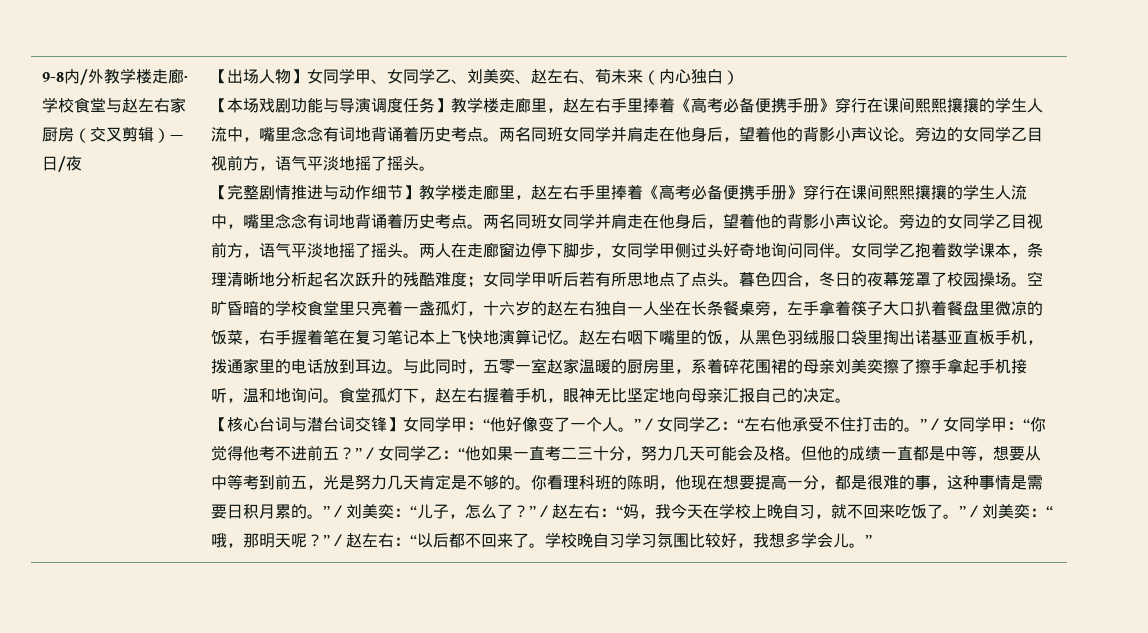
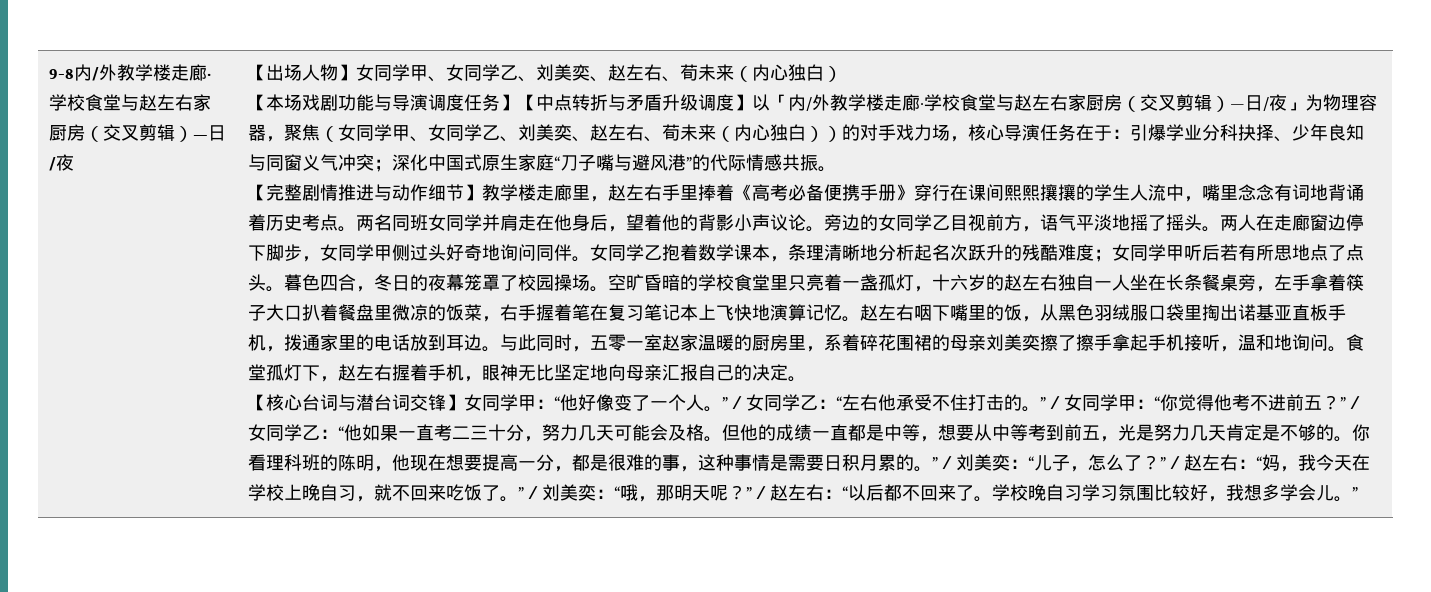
- 【本场戏剧功能与导演调度任务】教学楼走廊里，赵左右手里捧着《高考必备便携手册》穿行在课间熙熙攘攘的学生人流中，嘴里念念有词地背诵着历史考点。两名同班女同学并肩走在他身后，望着他的背影小声议论。旁边的女同学乙目视前方，语气平淡地摇了摇头。
+ 【本场戏剧功能与导演调度任务】【中点转折与矛盾升级调度】以「内/外教学楼走廊·学校食堂与赵左右家厨房（交叉剪辑）—日/夜」为物理容器，聚焦（女同学甲、女同学乙、刘美奕、赵左右、荀未来（内心独白））的对手戏力场，核心导演任务在于：引爆学业分科抉择、少年良知与同窗义气冲突；深化中国式原生家庭“刀子嘴与避风港”的代际情感共振。

